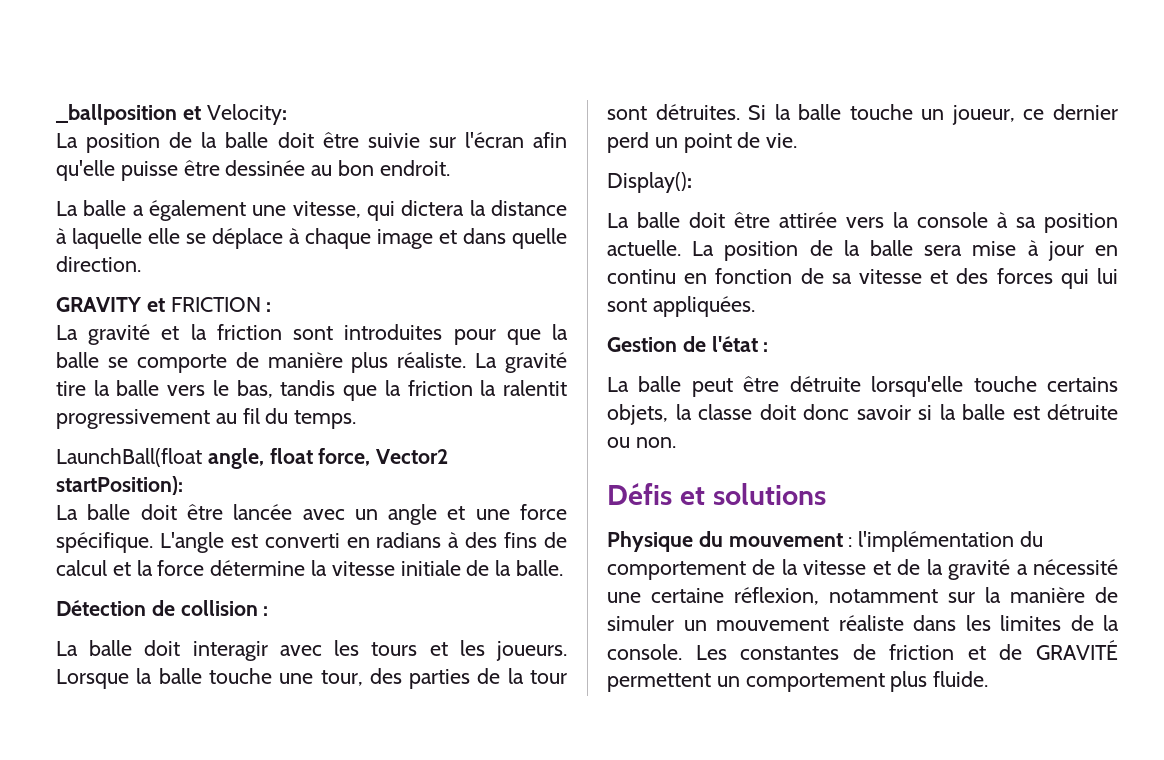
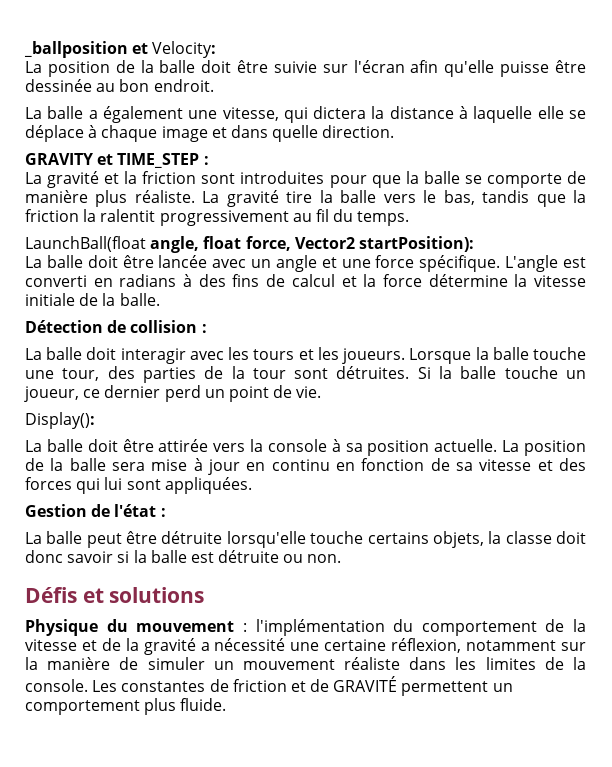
- GRAVITY et FRICTION :
+ GRAVITY et TIME_STEP :

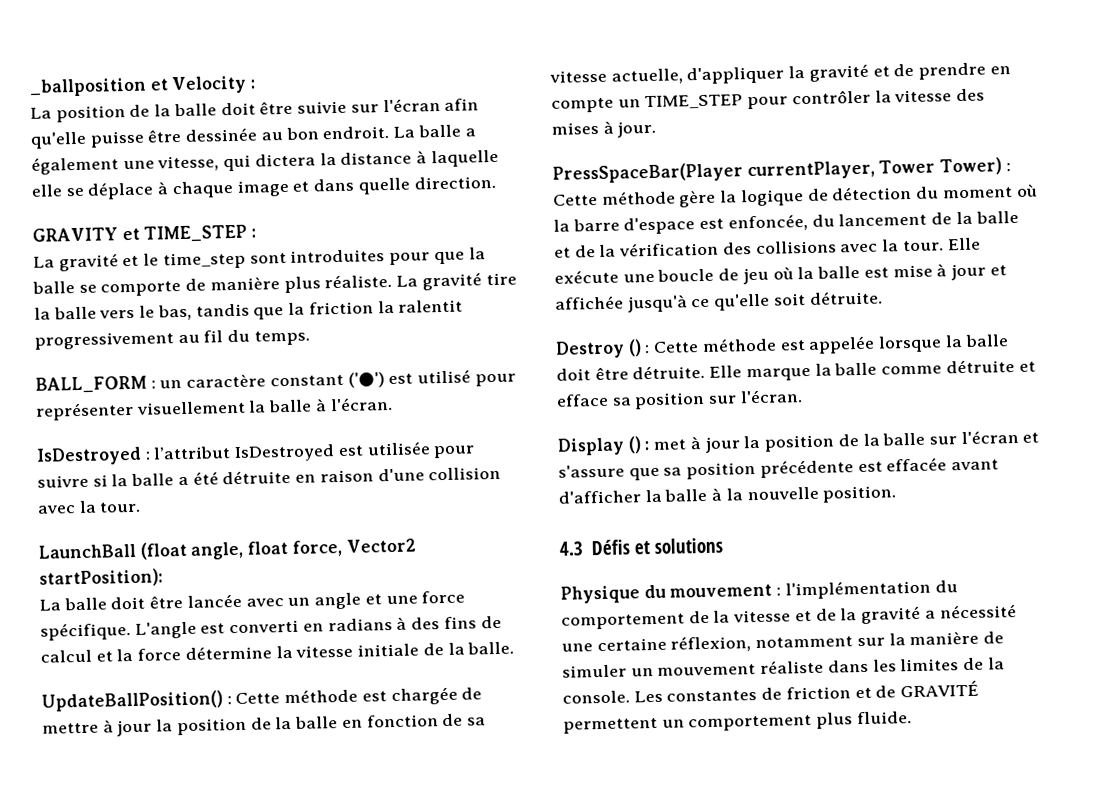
- _ballposition et Velocity:
+ _ballposition et Velocity :
- La position de la balle doit être suivie sur l'écran afin qu'elle puisse être dessinée au bon endroit.
- La balle a également une vitesse, qui dictera la distance à laquelle elle se déplace à chaque image et dans quelle direction.
+ La position de la balle doit être suivie sur l'écran afin qu'elle puisse être dessinée au bon endroit. La balle a également une vitesse, qui dictera la distance à laquelle elle se déplace à chaque image et dans quelle direction.
- La gravité et la friction sont introduites pour que la balle se comporte de manière plus réaliste.
+ La gravité et le time_step sont introduites pour que la balle se comporte de manière plus réaliste.
- LaunchBall(float angle, float force, Vector2 startPosition):
+ BALL_FORM : un caractère constant ('●') est utilisé pour représenter visuellement la balle à l'écran.
+ IsDestroyed : l’attribut IsDestroyed est utilisée pour suivre si la balle a été détruite en raison d'une collision avec la tour.
+ LaunchBall (float angle, float force, Vector2 startPosition):
- Détection de collision :
- La balle doit interagir avec les tours et les joueurs. Lorsque la balle touche une tour, des parties de la tour sont détruites. Si la balle touche un joueur, ce dernier perd un point de vie.
- Display():
- La balle doit être attirée vers la console à sa position actuelle. La position de la balle sera mise à jour en continu en fonction de sa vitesse et des forces qui lui sont appliquées.
- Gestion de l'état :
- La balle peut être détruite lorsqu'elle touche certains objets, la classe doit donc savoir si la balle est détruite ou non.
- Défis et solutions
+ UpdateBallPosition() : Cette méthode est chargée de mettre à jour la position de la balle en fonction de sa vitesse actuelle, d'appliquer la gravité et de prendre en compte un TIME_STEP pour contrôler la vitesse des mises à jour.
+ PressSpaceBar(Player currentPlayer, Tower Tower) : Cette méthode gère la logique de détection du moment où la barre d'espace est enfoncée, du lancement de la balle et de la vérification des collisions avec la tour. Elle exécute une boucle de jeu où la balle est mise à jour et affichée jusqu'à ce qu'elle soit détruite.
+ Destroy () : Cette méthode est appelée lorsque la balle doit être détruite. Elle marque la balle comme détruite et efface sa position sur l'écran.
+ Display () : met à jour la position de la balle sur l'écran et s'assure que sa position précédente est effacée avant d'afficher la balle à la nouvelle position.
+ 4.3 Défis et solutions

